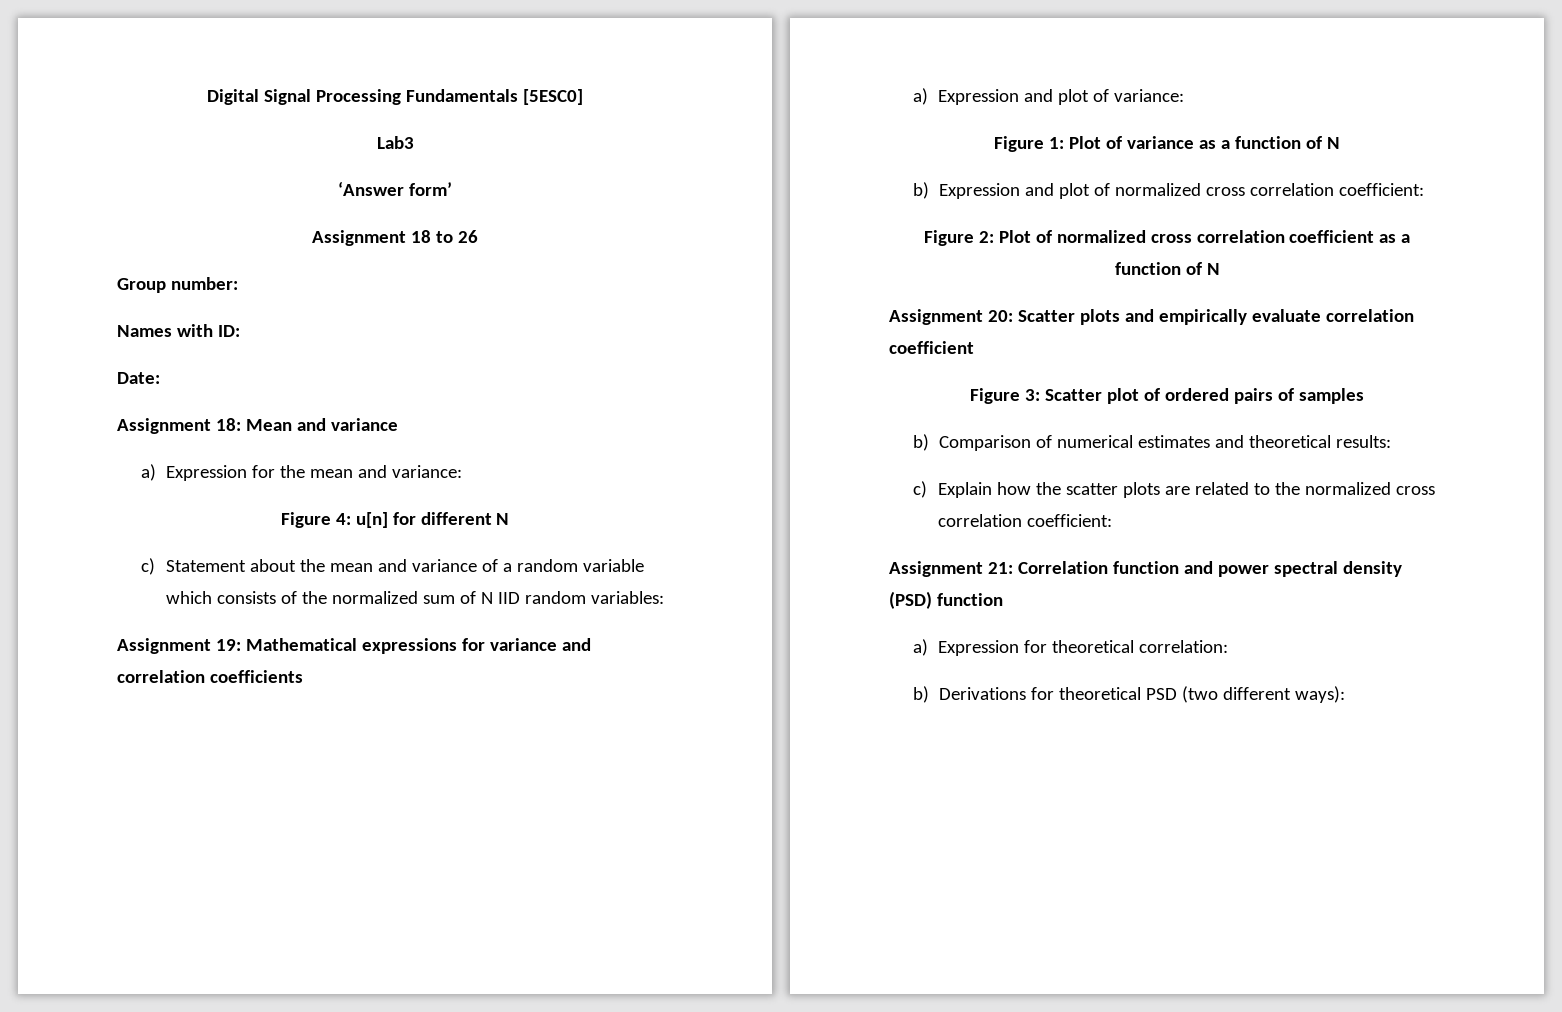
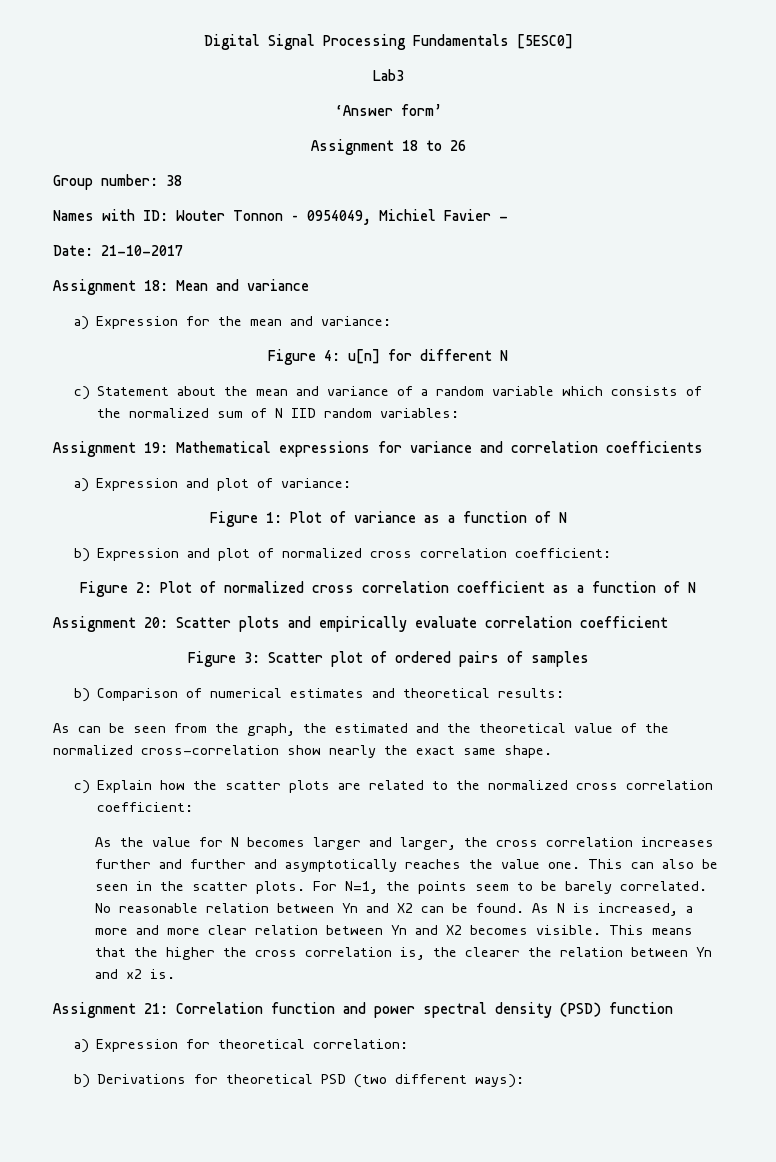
- Group number:
+ Group number: 38
- Names with ID:
+ Names with ID: Wouter Tonnon – 0954049, Michiel Favier -
- Date:
+ Date: 21-10-2017
+ As can be seen from the graph, the estimated and the theoretical value of the normalized cross-correlation show nearly the exact same shape.
+ As the value for N becomes larger and larger, the cross correlation increases further and further and asymptotically reaches the value one. This can also be seen in the scatter plots. For N=1, the points seem to be barely correlated. No reasonable relation between Yn and X2 can be found. As N is increased, a more and more clear relation between Yn and X2 becomes visible. This means that the higher the cross correlation is, the clearer the relation between Yn and x2 is.

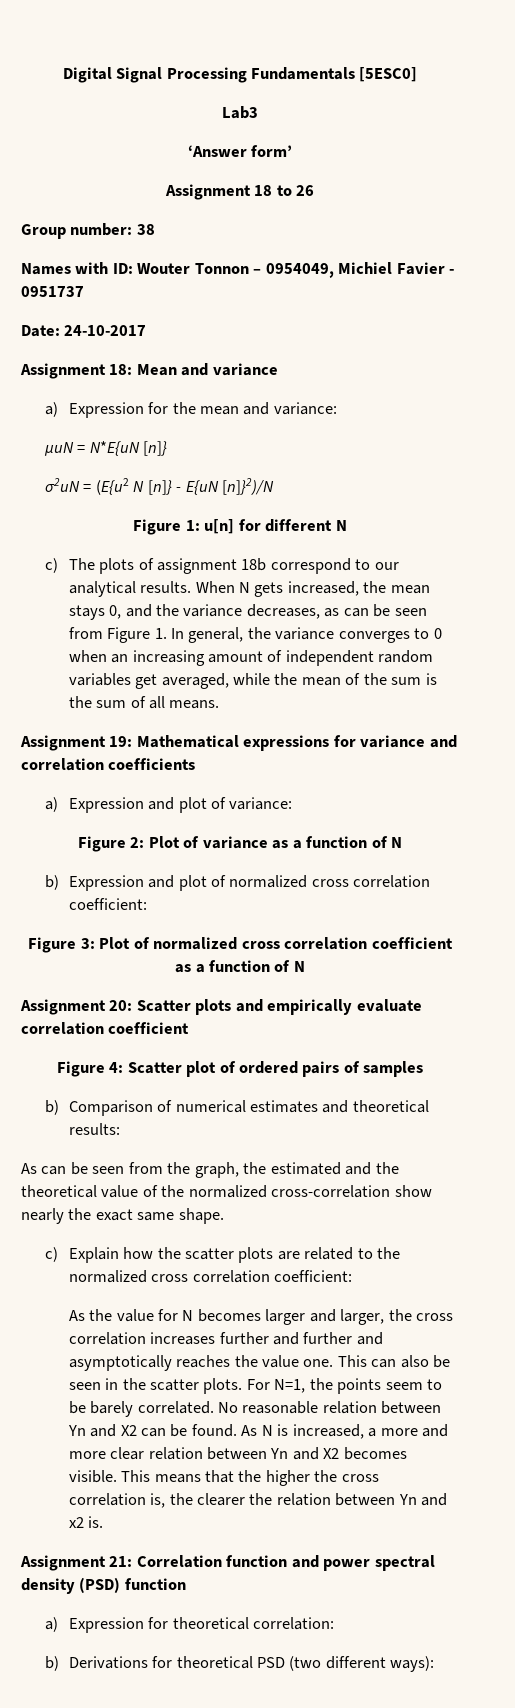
- Names with ID: Wouter Tonnon – 0954049, Michiel Favier -
+ Names with ID: Wouter Tonnon – 0954049, Michiel Favier - 0951737
- Date: 21-10-2017
+ Date: 24-10-2017
- Figure 4: u[n] for different N
+ µuN = N*E{uN [n]}
+ σ2uN = (E{u2 N [n]} - E{uN [n]}2)/N
+ Figure 1: u[n] for different N
- c) Statement about the mean and variance of a random variable which consists of the normalized sum of N IID random variables:
+ c) The plots of assignment 18b correspond to our analytical results. When N gets increased, the mean stays 0, and the variance decreases, as can be seen from Figure 1. In general, the variance converges to 0 when an increasing amount of independent random variables get averaged, while the mean of the sum is the sum of all means.
- Figure 1: Plot of variance as a function of N
+ Figure 2: Plot of variance as a function of N
- Figure 2: Plot of normalized cross correlation coefficient as a function of N
+ Figure 3: Plot of normalized cross correlation coefficient as a function of N
- Figure 3: Scatter plot of ordered pairs of samples
+ Figure 4: Scatter plot of ordered pairs of samples

